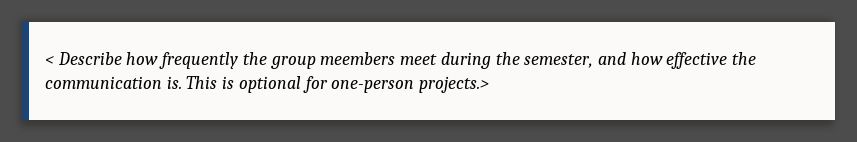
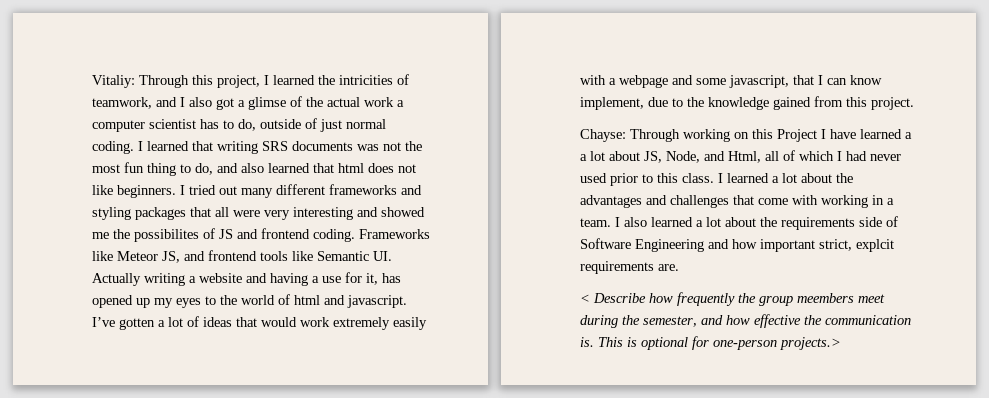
+ Vitaliy: Through this project, I learned the intricities of teamwork, and I also got a glimse of the actual work a computer scientist has to do, outside of just normal coding. I learned that writing SRS documents was not the most fun thing to do, and also learned that html does not like beginners. I tried out many different frameworks and styling packages that all were very interesting and showed me the possibilites of JS and frontend coding. Frameworks like Meteor JS, and frontend tools like Semantic UI. Actually writing a website and having a use for it, has opened up my eyes to the world of html and javascript. I’ve gotten a lot of ideas that would work extremely easily with a webpage and some javascript, that I can know implement, due to the knowledge gained from this project.
+ Chayse: Through working on this Project I have learned a a lot about JS, Node, and Html, all of which I had never used prior to this class. I learned a lot about the advantages and challenges that come with working in a team. I also learned a lot about the requirements side of Software Engineering and how important strict, explcit requirements are.

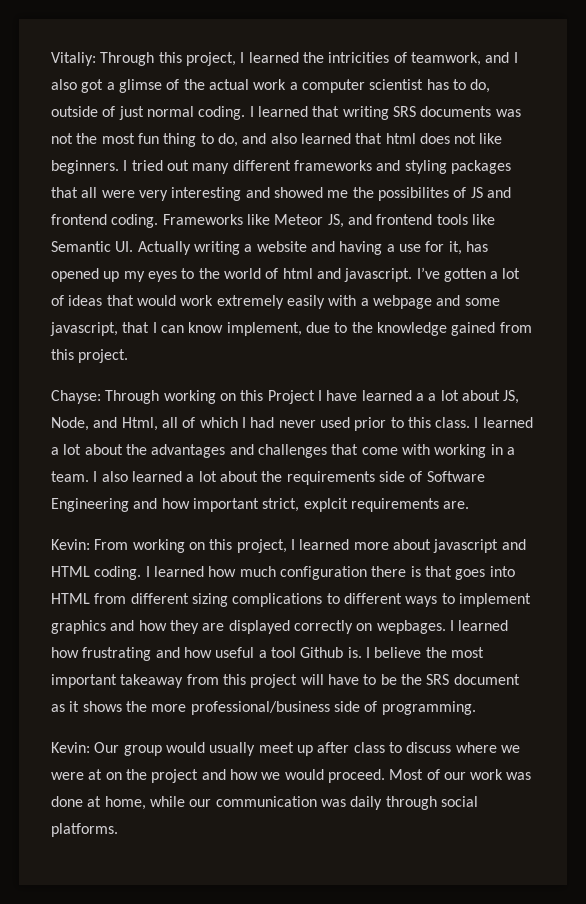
- < Describe how frequently the group meembers meet during the semester, and how effective the communication is. This is optional for one-person projects.>
+ Kevin: From working on this project, I learned more about javascript and HTML coding. I learned how much configuration there is that goes into HTML from different sizing complications to different ways to implement graphics and how they are displayed correctly on wepbages. I learned how frustrating and how useful a tool Github is. I believe the most important takeaway from this project will have to be the SRS document as it shows the more professional/business side of programming.
+ Kevin: Our group would usually meet up after class to discuss where we were at on the project and how we would proceed. Most of our work was done at home, while our communication was daily through social platforms.

